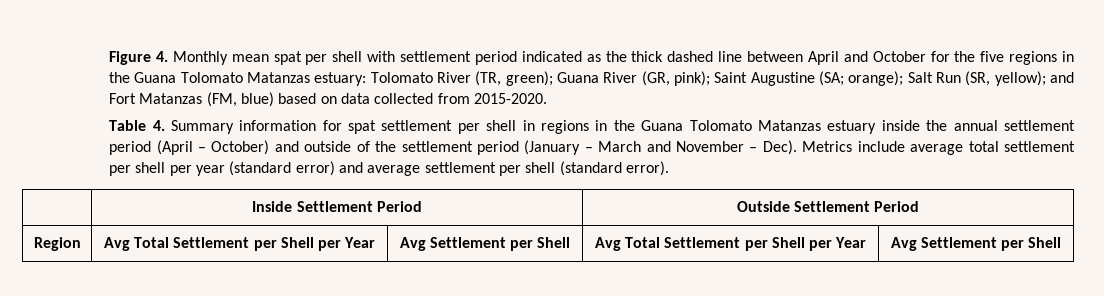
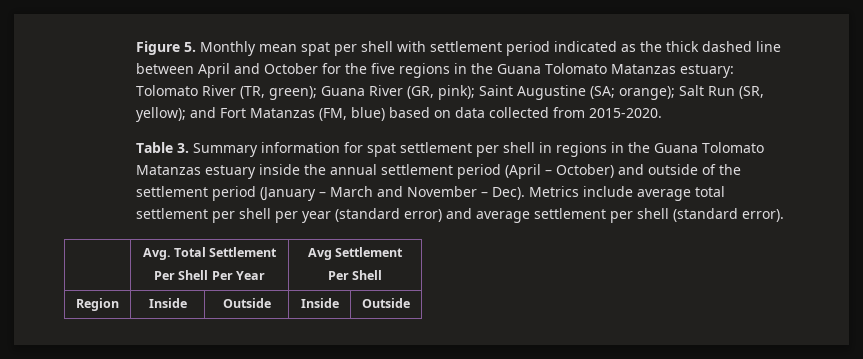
- Figure 4. Monthly mean spat per shell with settlement period indicated as the thick dashed line between April and October for the five regions in the Guana Tolomato Matanzas estuary: Tolomato River (TR, green); Guana River (GR, pink); Saint Augustine (SA; orange); Salt Run (SR, yellow); and Fort Matanzas (FM, blue) based on data collected from 2015-2020.
+ Figure 5. Monthly mean spat per shell with settlement period indicated as the thick dashed line between April and October for the five regions in the Guana Tolomato Matanzas estuary: Tolomato River (TR, green); Guana River (GR, pink); Saint Augustine (SA; orange); Salt Run (SR, yellow); and Fort Matanzas (FM, blue) based on data collected from 2015-2020.
- Table 4. Summary information for spat settlement per shell in regions in the Guana Tolomato Matanzas estuary inside the annual settlement period (April – October) and outside of the settlement period (January – March and November – Dec).
+ Table 3. Summary information for spat settlement per shell in regions in the Guana Tolomato Matanzas estuary inside the annual settlement period (April – October) and outside of the settlement period (January – March and November – Dec).
- | Inside Settlement Period | Outside Settlement Period
- Region | Avg Total Settlement per Shell per Year | Avg Settlement per Shell | Avg Total Settlement per Shell per Year | Avg Settlement per Shell
+ | Avg. Total Settlement
+ Per Shell Per Year | Avg Settlement
+ Per Shell
+ Region | Inside | Outside | Inside | Outside

